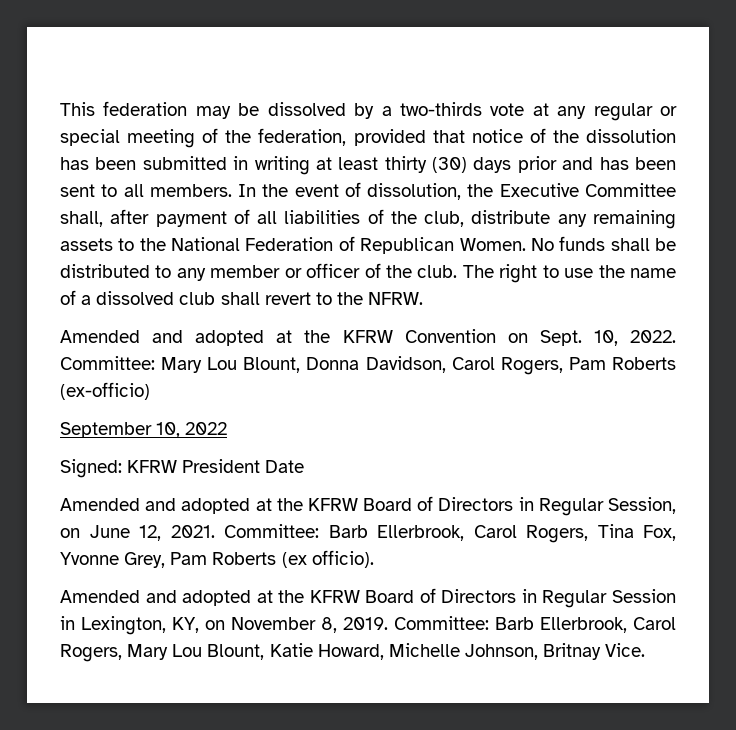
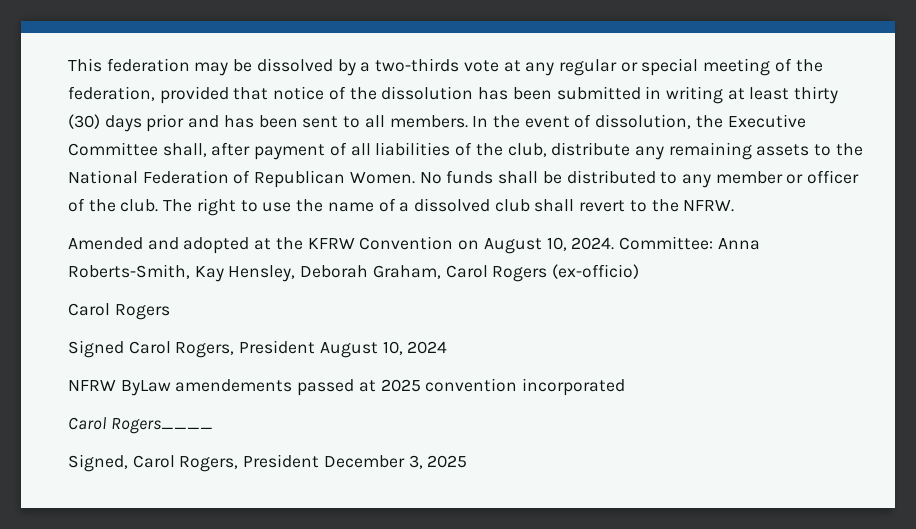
- Amended and adopted at the KFRW Convention on Sept. 10, 2022. Committee: Mary Lou Blount, Donna Davidson, Carol Rogers, Pam Roberts (ex-officio)
- September 10, 2022
- Signed: KFRW President Date
- Amended and adopted at the KFRW Board of Directors in Regular Session, on June 12, 2021. Committee: Barb Ellerbrook, Carol Rogers, Tina Fox, Yvonne Grey, Pam Roberts (ex officio).
- Amended and adopted at the KFRW Board of Directors in Regular Session in Lexington, KY, on November 8, 2019. Committee: Barb Ellerbrook, Carol Rogers, Mary Lou Blount, Katie Howard, Michelle Johnson, Britnay Vice.
+ Amended and adopted at the KFRW Convention on August 10, 2024. Committee: Anna Roberts-Smith, Kay Hensley, Deborah Graham, Carol Rogers (ex-officio)
+ Carol Rogers
+ Signed Carol Rogers, President August 10, 2024
+ NFRW ByLaw amendements passed at 2025 convention incorporated
+ Carol Rogers____
+ Signed, Carol Rogers, President December 3, 2025

